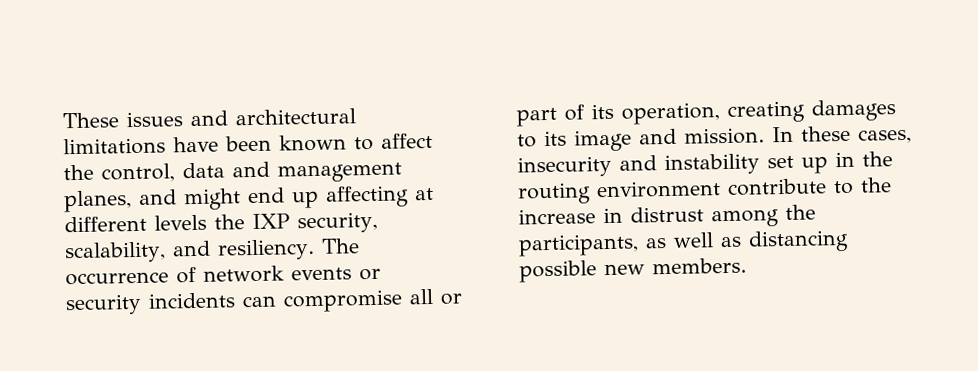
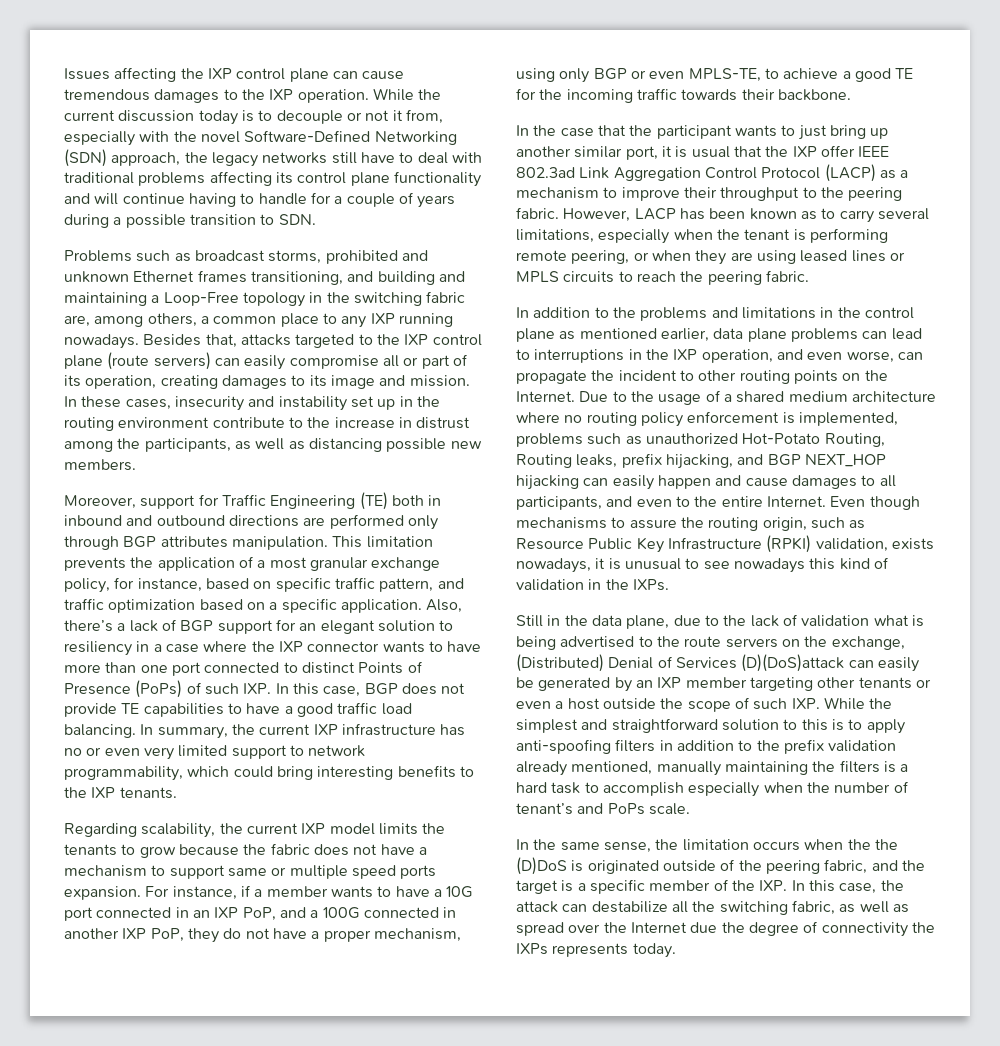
- These issues and architectural limitations have been known to affect the control, data and management planes, and might end up affecting at different levels the IXP security, scalability, and resiliency. The occurrence of network events or security incidents can compromise all or part of its operation, creating damages to its image and mission.
+ Issues affecting the IXP control plane can cause tremendous damages to the IXP operation. While the current discussion today is to decouple or not it from, especially with the novel Software-Defined Networking (SDN) approach, the legacy networks still have to deal with traditional problems affecting its control plane functionality and will continue having to handle for a couple of years during a possible transition to SDN.
+ Problems such as broadcast storms, prohibited and unknown Ethernet frames transitioning, and building and maintaining a Loop-Free topology in the switching fabric are, among others, a common place to any IXP running nowadays. Besides that, attacks targeted to the IXP control plane (route servers) can easily compromise all or part of its operation, creating damages to its image and mission.
+ Moreover, support for Traffic Engineering (TE) both in inbound and outbound directions are performed only through BGP attributes manipulation. This limitation prevents the application of a most granular exchange policy, for instance, based on specific traffic pattern, and traffic optimization based on a specific application. Also, there’s a lack of BGP support for an elegant solution to resiliency in a case where the IXP connector wants to have more than one port connected to distinct Points of Presence (PoPs) of such IXP. In this case, BGP does not provide TE capabilities to have a good traffic load balancing. In summary, the current IXP infrastructure has no or even very limited support to network programmability, which could bring interesting benefits to the IXP tenants.
+ Regarding scalability, the current IXP model limits the tenants to grow because the fabric does not have a mechanism to support same or multiple speed ports expansion. For instance, if a member wants to have a 10G port connected in an IXP PoP, and a 100G connected in another IXP PoP, they do not have a proper mechanism, using only BGP or even MPLS-TE, to achieve a good TE for the incoming traffic towards their backbone.
+ In the case that the participant wants to just bring up another similar port, it is usual that the IXP offer IEEE 802.3ad Link Aggregation Control Protocol (LACP) as a mechanism to improve their throughput to the peering fabric. However, LACP has been known as to carry several limitations, especially when the tenant is performing remote peering, or when they are using leased lines or MPLS circuits to reach the peering fabric.
+ In addition to the problems and limitations in the control plane as mentioned earlier, data plane problems can lead to interruptions in the IXP operation, and even worse, can propagate the incident to other routing points on the Internet. Due to the usage of a shared medium architecture where no routing policy enforcement is implemented, problems such as unauthorized Hot-Potato Routing, Routing leaks, prefix hijacking, and BGP NEXT_HOP hijacking can easily happen and cause damages to all participants, and even to the entire Internet. Even though mechanisms to assure the routing origin, such as Resource Public Key Infrastructure (RPKI) validation, exists nowadays, it is unusual to see nowadays this kind of validation in the IXPs.
+ Still in the data plane, due to the lack of validation what is being advertised to the route servers on the exchange, (Distributed) Denial of Services (D)(DoS)attack can easily be generated by an IXP member targeting other tenants or even a host outside the scope of such IXP. While the simplest and straightforward solution to this is to apply anti-spoofing filters in addition to the prefix validation already mentioned, manually maintaining the filters is a hard task to accomplish especially when the number of tenant’s and PoPs scale.
+ In the same sense, the limitation occurs when the the (D)DoS is originated outside of the peering fabric, and the target is a specific member of the IXP. In this case, the attack can destabilize all the switching fabric, as well as spread over the Internet due the degree of connectivity the IXPs represents today.

